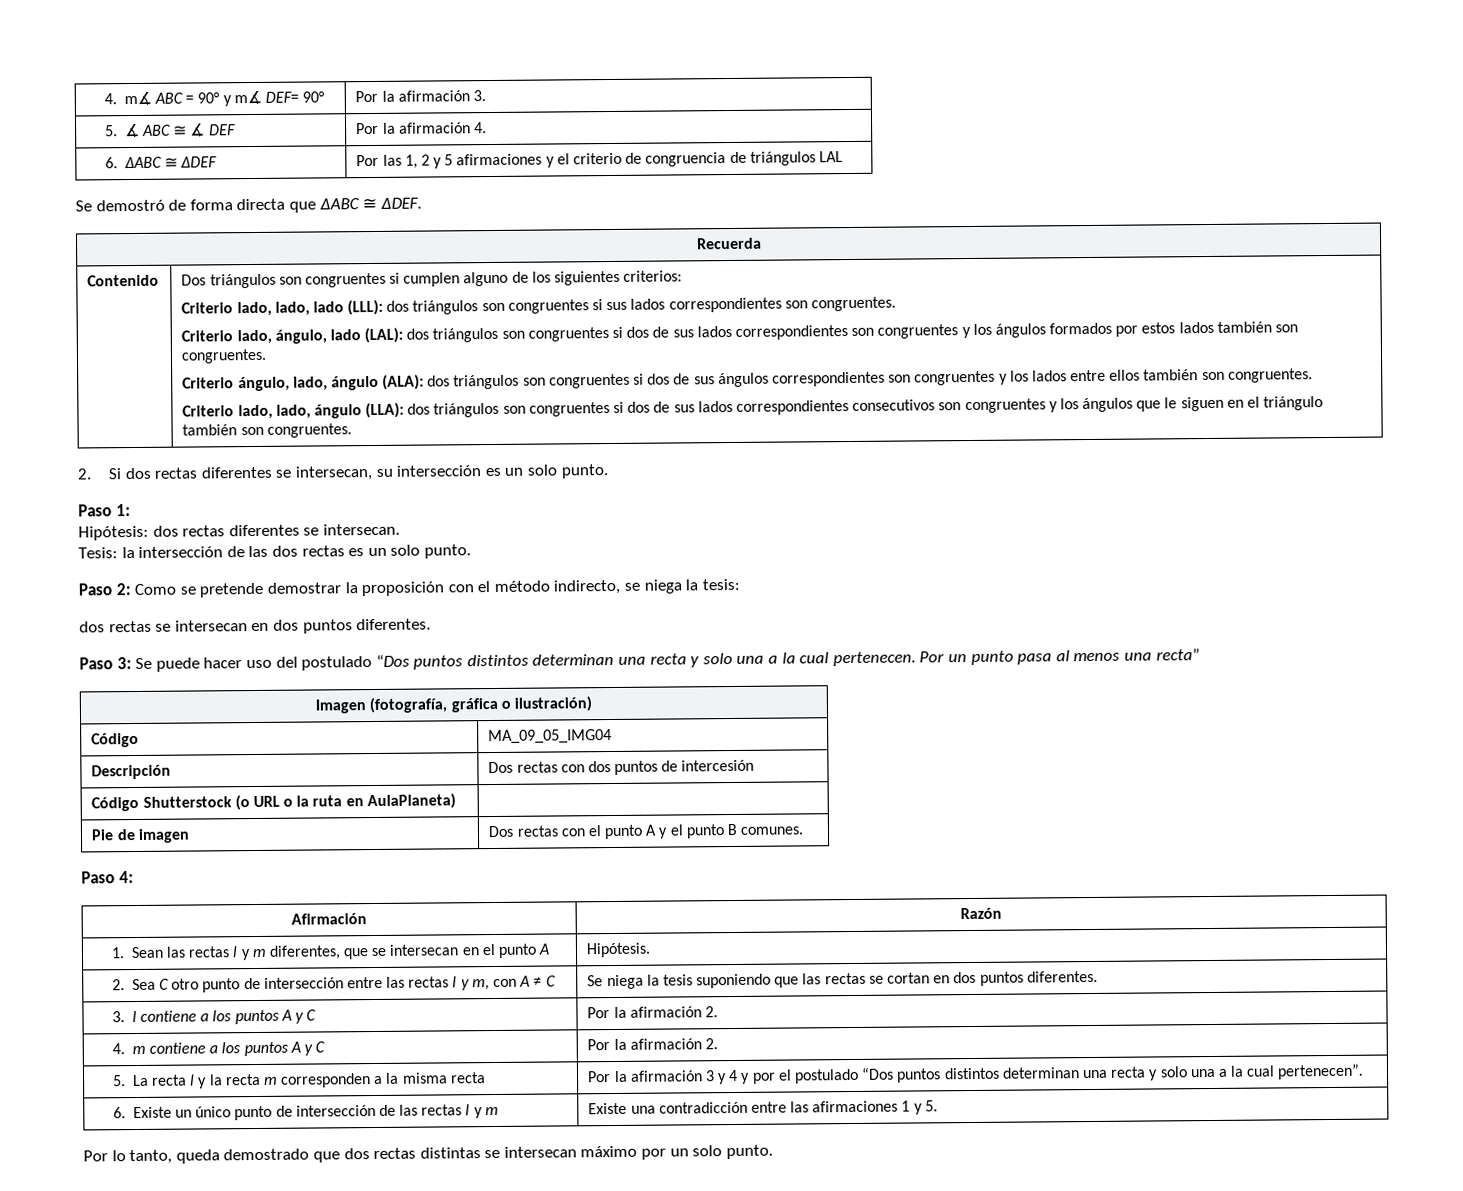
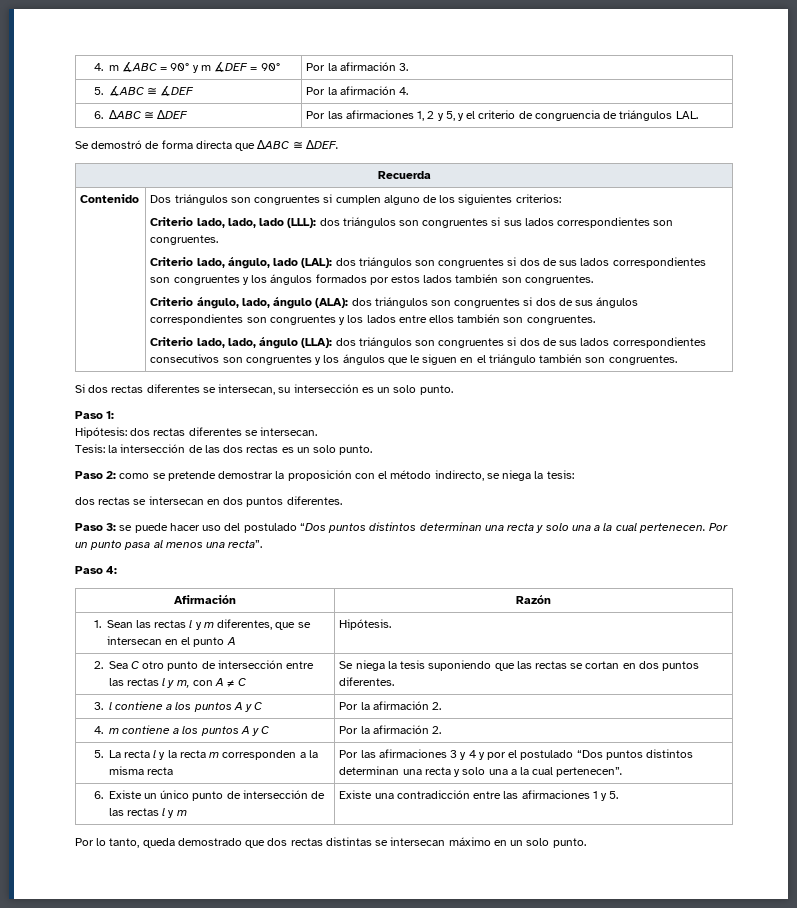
- 4. m∡ ABC = 90° y m∡ DEF= 90° | Por la afirmación 3.
+ 4. m ∡ABC = 90° y m ∡DEF = 90° | Por la afirmación 3.
- 5. ∡ ABC ≅ ∡ DEF | Por la afirmación 4.
+ 5. ∡ABC ≅ ∡DEF | Por la afirmación 4.
- 6. ∆ABC ≅ ∆DEF | Por las 1, 2 y 5 afirmaciones y el criterio de congruencia de triángulos LAL
+ 6. ∆ABC ≅ ∆DEF | Por las afirmaciones 1, 2 y 5, y el criterio de congruencia de triángulos LAL.
- 2. Si dos rectas diferentes se intersecan, su intersección es un solo punto.
+ Si dos rectas diferentes se intersecan, su intersección es un solo punto.
- Paso 2: Como se pretende demostrar la proposición con el método indirecto, se niega la tesis:
+ Paso 2: como se pretende demostrar la proposición con el método indirecto, se niega la tesis:
- Paso 3: Se puede hacer uso del postulado “Dos puntos distintos determinan una recta y solo una a la cual pertenecen.
+ Paso 3: se puede hacer uso del postulado “Dos puntos distintos determinan una recta y solo una a la cual pertenecen.
- Por un punto pasa al menos una recta”
- Imagen (fotografía, gráfica o ilustración)
- Código | MA_09_05_IMG04
- Descripción | Dos rectas con dos puntos de intercesión
- Código Shutterstock (o URL o la ruta en AulaPlaneta) |
- Pie de imagen | Dos rectas con el punto A y el punto B comunes.
+ Por un punto pasa al menos una recta”.
- 5. La recta l y la recta m corresponden a la misma recta | Por la afirmación 3 y 4 y por el postulado “Dos puntos distintos determinan una recta y solo una a la cual pertenecen”.
+ 5. La recta l y la recta m corresponden a la misma recta | Por las afirmaciones 3 y 4 y por el postulado “Dos puntos distintos determinan una recta y solo una a la cual pertenecen”.
- Por lo tanto, queda demostrado que dos rectas distintas se intersecan máximo por un solo punto.
+ Por lo tanto, queda demostrado que dos rectas distintas se intersecan máximo en un solo punto.

